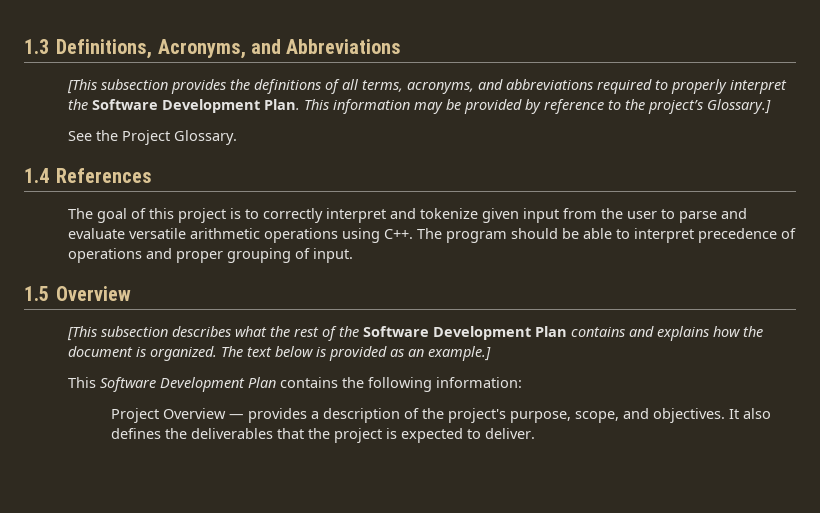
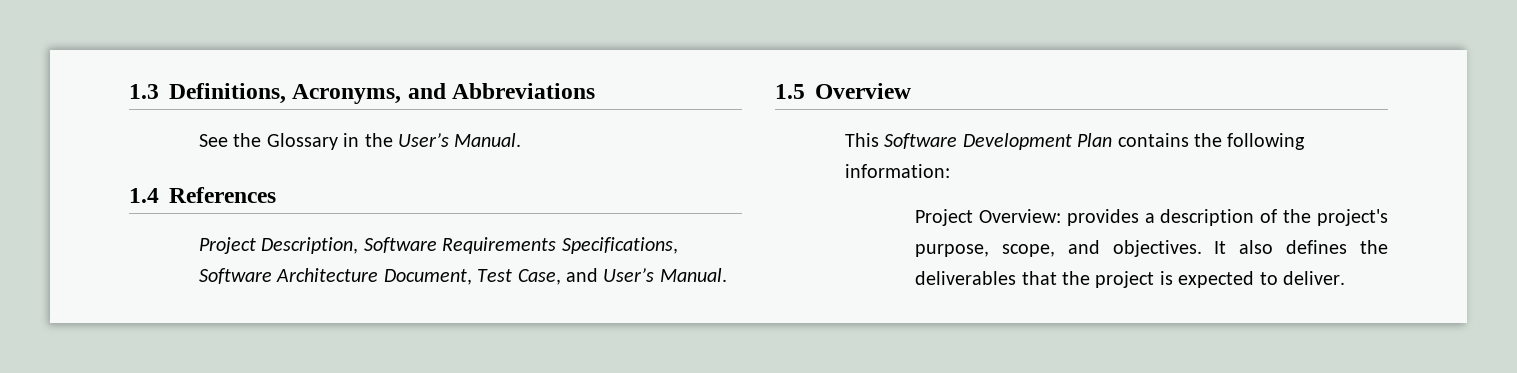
- [This subsection provides the definitions of all terms, acronyms, and abbreviations required to properly interpret the Software Development Plan. This information may be provided by reference to the project’s Glossary.]
- See the Project Glossary.
+ See the Glossary in the User’s Manual.
  1.4 References
- The goal of this project is to correctly interpret and tokenize given input from the user to parse and evaluate versatile arithmetic operations using C++. The program should be able to interpret precedence of operations and proper grouping of input.
+ Project Description, Software Requirements Specifications, Software Architecture Document, Test Case, and User’s Manual.
  1.5 Overview
- [This subsection describes what the rest of the Software Development Plan contains and explains how the document is organized. The text below is provided as an example.]
- Project Overview — provides a description of the project's purpose, scope, and objectives.
+ Project Overview: provides a description of the project's purpose, scope, and objectives.

